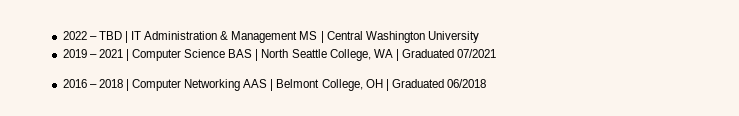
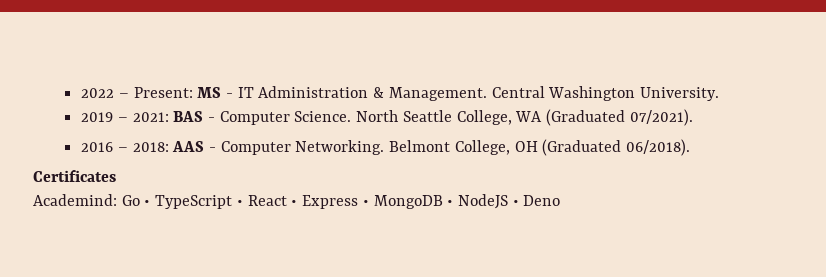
- 2022 – TBD | IT Administration & Management MS | Central Washington University
+ 2022 – Present: MS - IT Administration & Management. Central Washington University.
- 2019 – 2021 | Computer Science BAS | North Seattle College, WA | Graduated 07/2021
+ 2019 – 2021: BAS - Computer Science. North Seattle College, WA (Graduated 07/2021).
- 2016 – 2018 | Computer Networking AAS | Belmont College, OH | Graduated 06/2018
+ 2016 – 2018: AAS - Computer Networking. Belmont College, OH (Graduated 06/2018).
+ Certificates
+ Academind: Go • TypeScript • React • Express • MongoDB • NodeJS • Deno

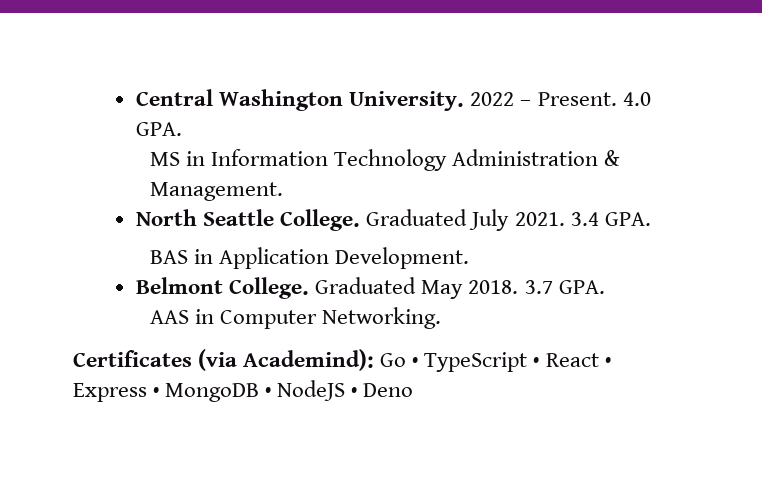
- 2022 – Present: MS - IT Administration & Management. Central Washington University.
- 2019 – 2021: BAS - Computer Science. North Seattle College, WA (Graduated 07/2021).
- 2016 – 2018: AAS - Computer Networking. Belmont College, OH (Graduated 06/2018).
+ Central Washington University. 2022 – Present. 4.0 GPA.
+ MS in Information Technology Administration & Management.
+ North Seattle College. Graduated July 2021. 3.4 GPA.
+ BAS in Application Development.
+ Belmont College. Graduated May 2018. 3.7 GPA.
+ AAS in Computer Networking.
- Certificates
- Academind: Go • TypeScript • React • Express • MongoDB • NodeJS • Deno
+ Certificates (via Academind): Go • TypeScript • React • Express • MongoDB • NodeJS • Deno

